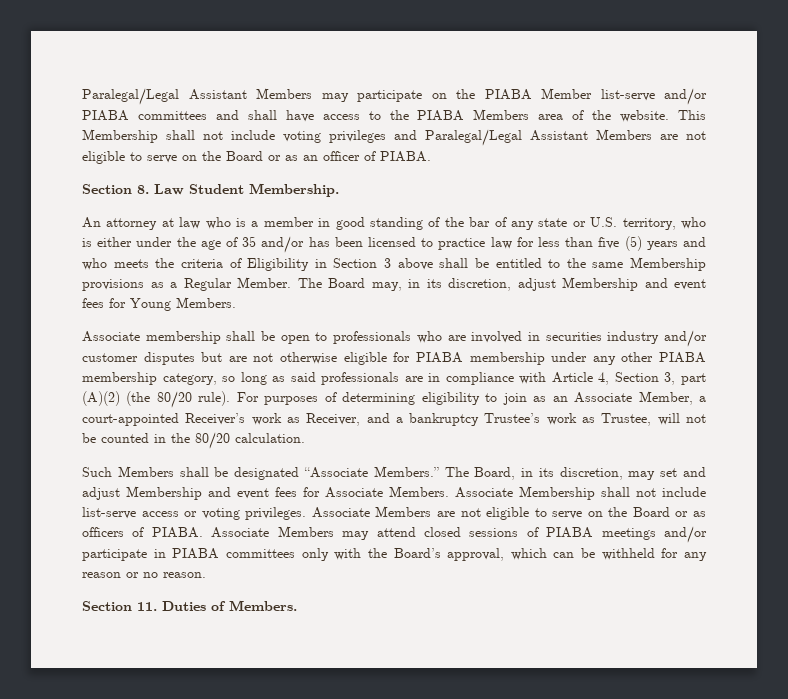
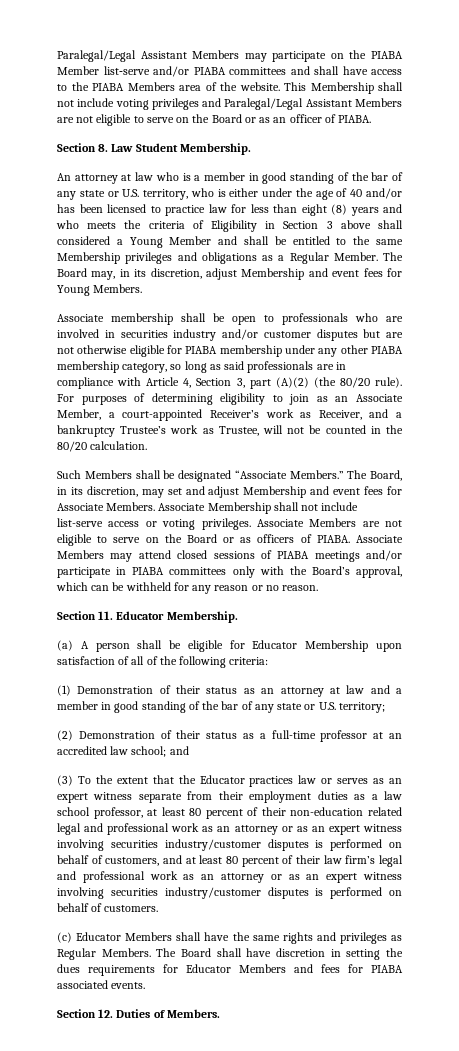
- An attorney at law who is a member in good standing of the bar of any state or U.S. territory, who is either under the age of 35 and/or has been licensed to practice law for less than five (5) years and who meets the criteria of Eligibility in Section 3 above shall be entitled to the same Membership provisions as a Regular Member.
+ An attorney at law who is a member in good standing of the bar of any state or U.S. territory, who is either under the age of 40 and/or has been licensed to practice law for less than eight (8) years and who meets the criteria of Eligibility in Section 3 above shall considered a Young Member and shall be entitled to the same Membership privileges and obligations as a Regular Member.
- Section 11. Duties of Members.
+ Section 11. Educator Membership.
+ (a) A person shall be eligible for Educator Membership upon satisfaction of all of the following criteria:
+ (1) Demonstration of their status as an attorney at law and a member in good standing of the bar of any state or U.S. territory;
+ (2) Demonstration of their status as a full-time professor at an accredited law school; and
+ (3) To the extent that the Educator practices law or serves as an expert witness separate from their employment duties as a law school professor, at least 80 percent of their non-education related legal and professional work as an attorney or as an expert witness involving securities industry/customer disputes is performed on behalf of customers, and at least 80 percent of their law firm’s legal and professional work as an attorney or as an expert witness involving securities industry/customer disputes is performed on behalf of customers.
+ (c) Educator Members shall have the same rights and privileges as Regular Members. The Board shall have discretion in setting the dues requirements for Educator Members and fees for PIABA associated events.
+ Section 12. Duties of Members.

